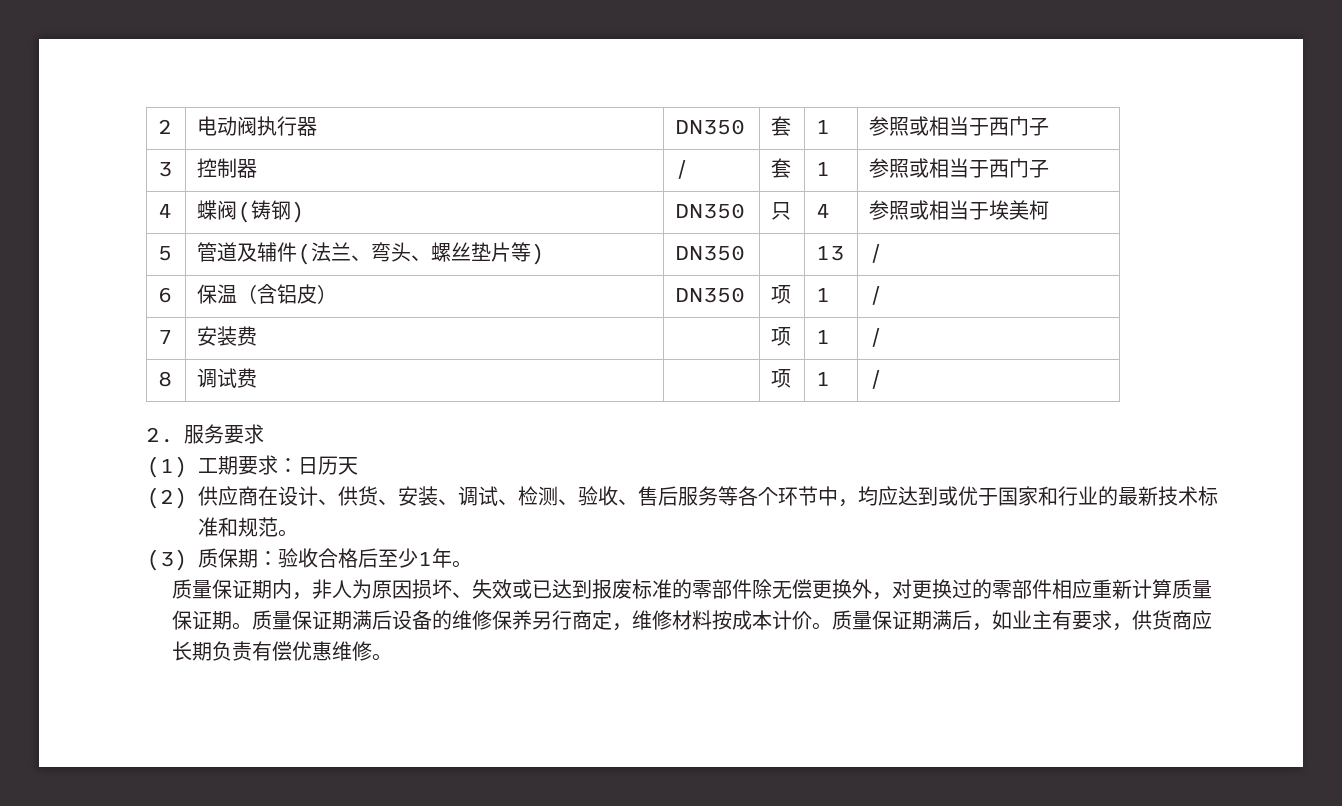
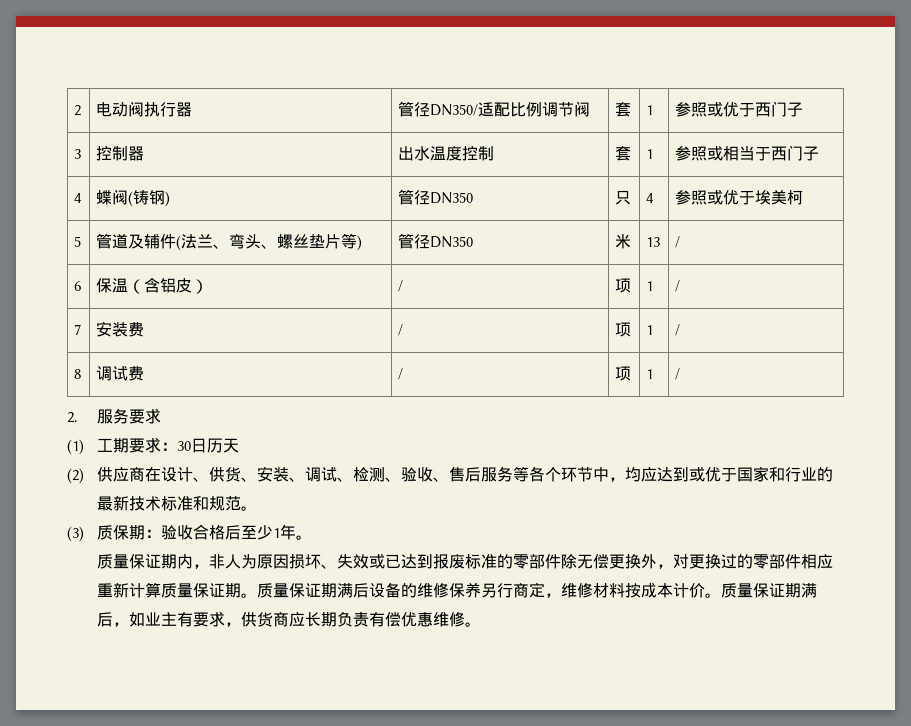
- 2 | 电动阀执行器 | DN350 | 套 | 1 | 参照或相当于西门子
+ 2 | 电动阀执行器 | 管径DN350/适配比例调节阀 | 套 | 1 | 参照或优于西门子
- 3 | 控制器 | / | 套 | 1 | 参照或相当于西门子
+ 3 | 控制器 | 出水温度控制 | 套 | 1 | 参照或相当于西门子
- 4 | 蝶阀(铸钢) | DN350 | 只 | 4 | 参照或相当于埃美柯
+ 4 | 蝶阀(铸钢) | 管径DN350 | 只 | 4 | 参照或优于埃美柯
- 5 | 管道及辅件(法兰、弯头、螺丝垫片等) | DN350 | | 13 | /
+ 5 | 管道及辅件(法兰、弯头、螺丝垫片等) | 管径DN350 | 米 | 13 | /
- 6 | 保温（含铝皮） | DN350 | 项 | 1 | /
+ 6 | 保温（含铝皮） | / | 项 | 1 | /
- 7 | 安装费 | | 项 | 1 | /
+ 7 | 安装费 | / | 项 | 1 | /
- 8 | 调试费 | | 项 | 1 | /
+ 8 | 调试费 | / | 项 | 1 | /
- (1)工期要求：日历天
+ (1)工期要求：30日历天

